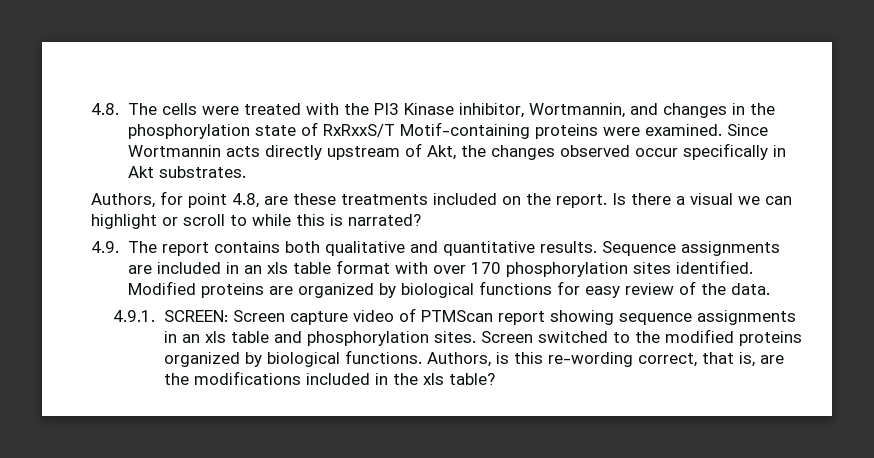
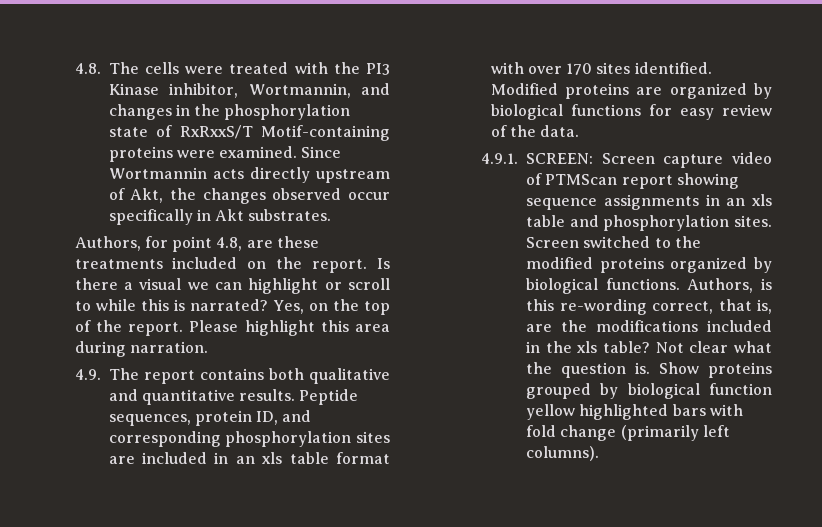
+ Yes, on the top of the report. Please highlight this area during narration.
- Sequence assignments are included in an xls table format with over 170 phosphorylation sites identified.
+ Peptide sequences, protein ID, and corresponding phosphorylation sites are included in an xls table format with over 170 sites identified.
+ Not clear what the question is. Show proteins grouped by biological function yellow highlighted bars with fold change (primarily left columns).

